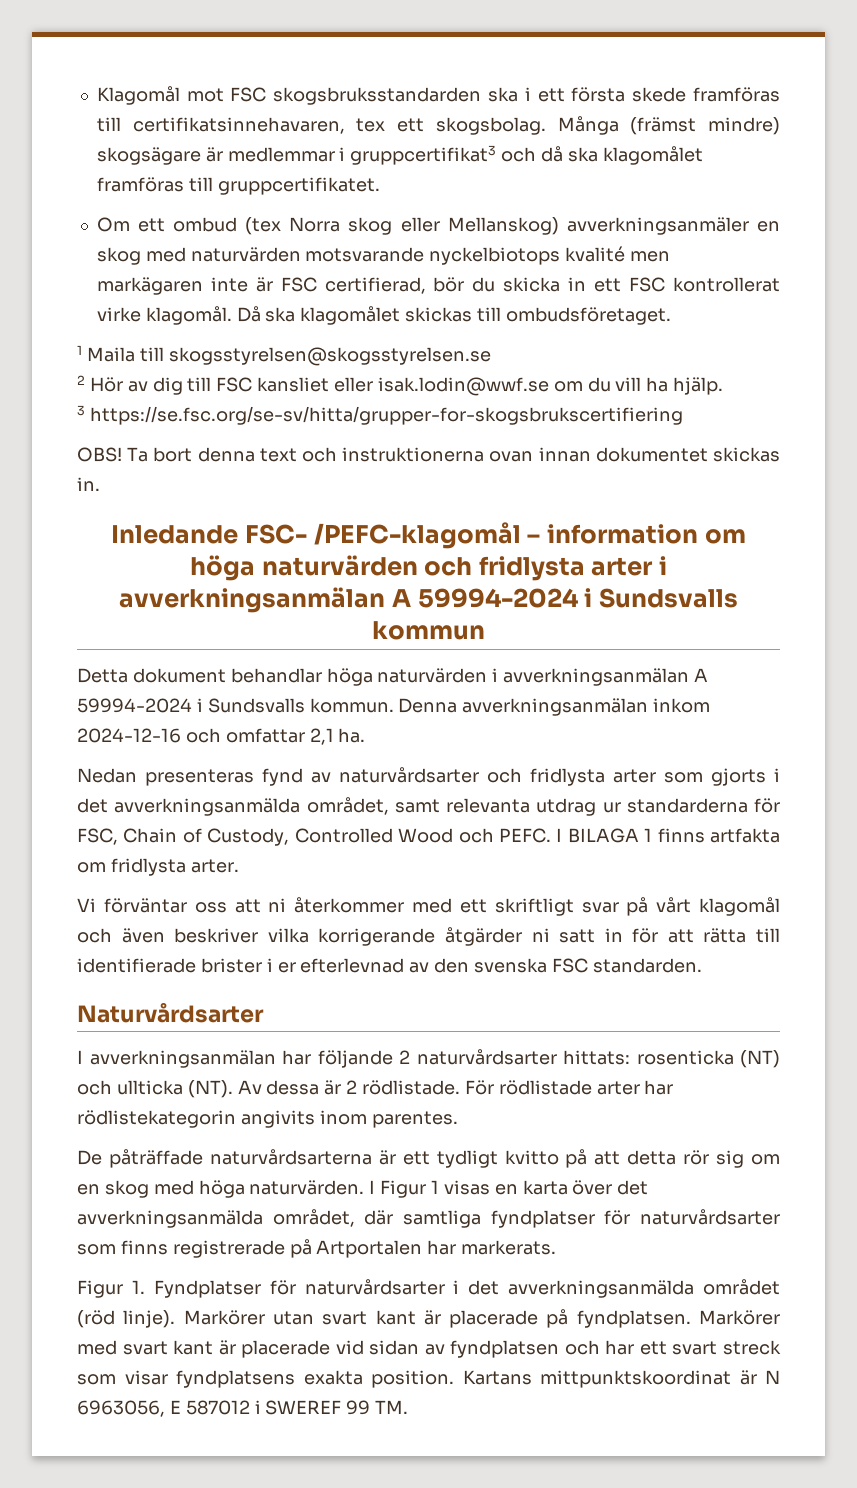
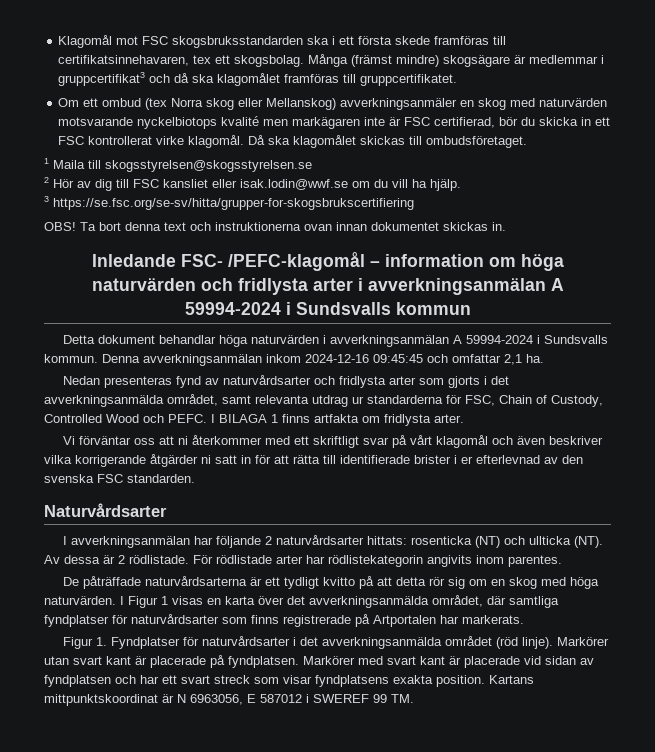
- Denna avverkningsanmälan inkom 2024-12-16 och omfattar 2,1 ha.
+ Denna avverkningsanmälan inkom 2024-12-16 09:45:45 och omfattar 2,1 ha.

